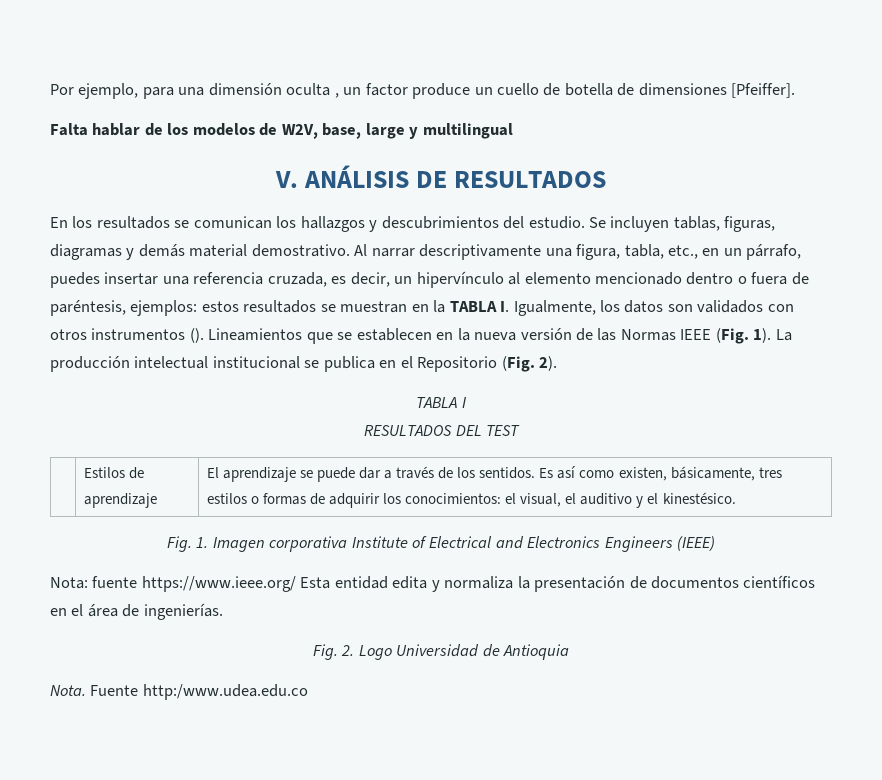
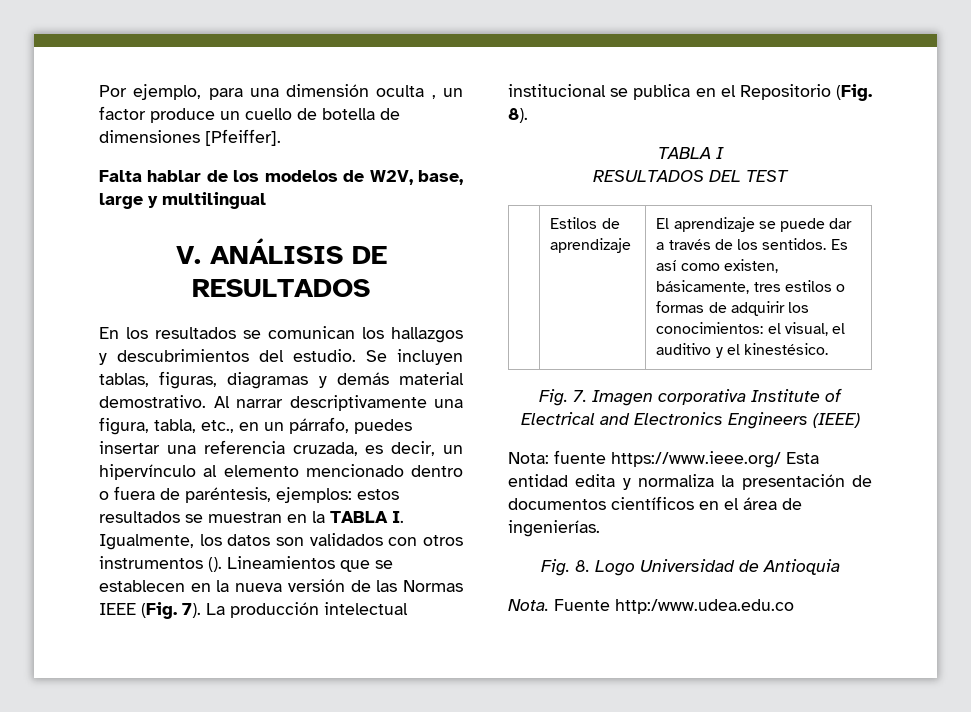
- Lineamientos que se establecen en la nueva versión de las Normas IEEE (Fig. 1).
+ Lineamientos que se establecen en la nueva versión de las Normas IEEE (Fig. 7).
- La producción intelectual institucional se publica en el Repositorio (Fig. 2).
+ La producción intelectual institucional se publica en el Repositorio (Fig. 8).
- Fig. 1. Imagen corporativa Institute of Electrical and Electronics Engineers (IEEE)
+ Fig. 7. Imagen corporativa Institute of Electrical and Electronics Engineers (IEEE)
- Fig. 2. Logo Universidad de Antioquia
+ Fig. 8. Logo Universidad de Antioquia

